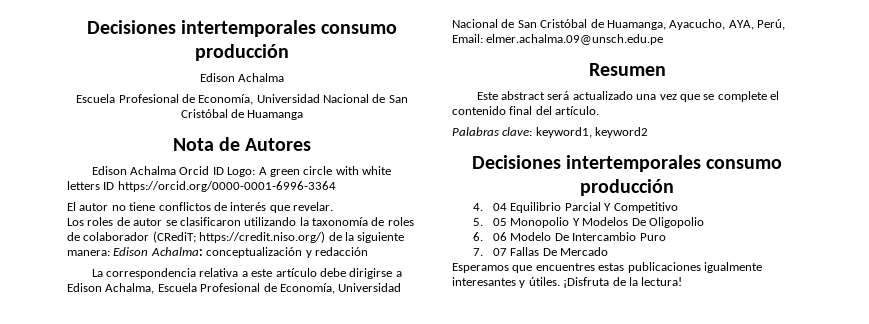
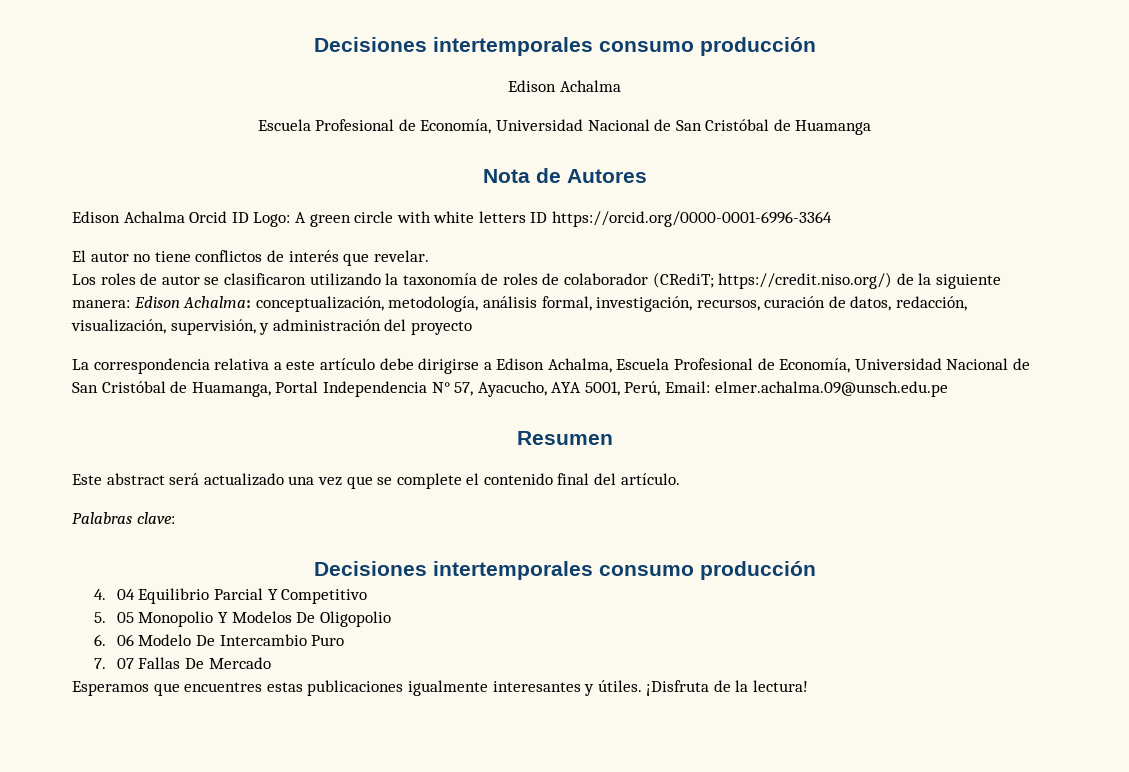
- Los roles de autor se clasificaron utilizando la taxonomía de roles de colaborador (CRediT; https://credit.niso.org/) de la siguiente manera: Edison Achalma: conceptualización y redacción
+ Los roles de autor se clasificaron utilizando la taxonomía de roles de colaborador (CRediT; https://credit.niso.org/) de la siguiente manera: Edison Achalma: conceptualización, metodología, análisis formal, investigación, recursos, curación de datos, redacción, visualización, supervisión, y administración del proyecto
- La correspondencia relativa a este artículo debe dirigirse a Edison Achalma, Escuela Profesional de Economía, Universidad Nacional de San Cristóbal de Huamanga, Ayacucho, AYA, Perú, Email: elmer.achalma.09@unsch.edu.pe
+ La correspondencia relativa a este artículo debe dirigirse a Edison Achalma, Escuela Profesional de Economía, Universidad Nacional de San Cristóbal de Huamanga, Portal Independencia N° 57, Ayacucho, AYA 5001, Perú, Email: elmer.achalma.09@unsch.edu.pe
- Palabras clave: keyword1, keyword2
+ Palabras clave:

